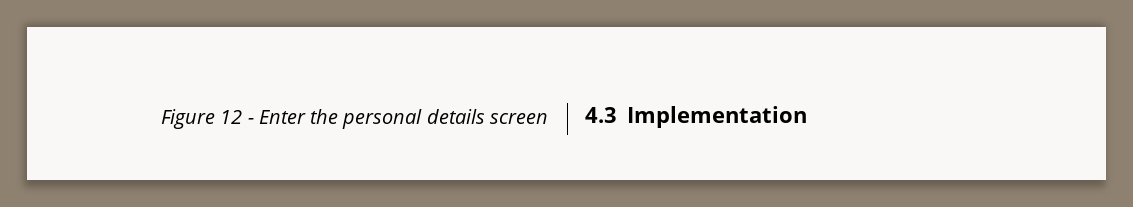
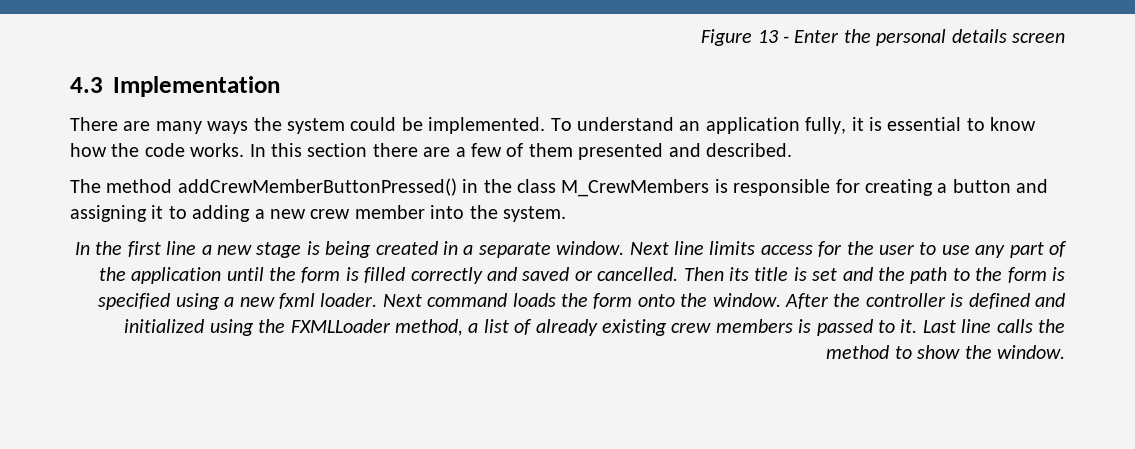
- Figure 12 - Enter the personal details screen
+ Figure 13 - Enter the personal details screen
+ There are many ways the system could be implemented. To understand an application fully, it is essential to know how the code works. In this section there are a few of them presented and described.
+ The method addCrewMemberButtonPressed() in the class M_CrewMembers is responsible for creating a button and assigning it to adding a new crew member into the system.
+ In the first line a new stage is being created in a separate window. Next line limits access for the user to use any part of the application until the form is filled correctly and saved or cancelled. Then its title is set and the path to the form is specified using a new fxml loader. Next command loads the form onto the window. After the controller is defined and initialized using the FXMLLoader method, a list of already existing crew members is passed to it. Last line calls the method to show the window.

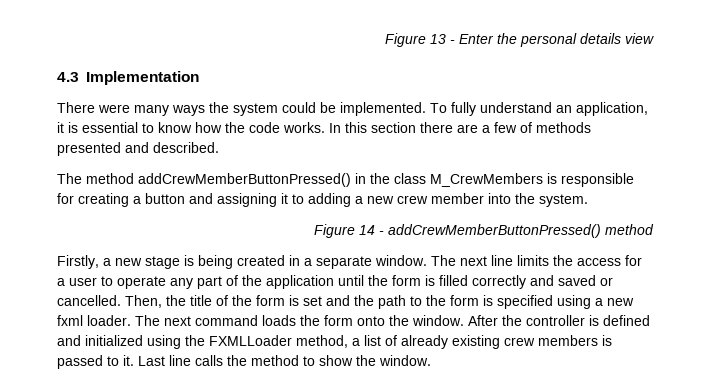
- Figure 13 - Enter the personal details screen
+ Figure 13 - Enter the personal details view
- There are many ways the system could be implemented.
+ There were many ways the system could be implemented.
- To understand an application fully, it is essential to know how the code works.
+ To fully understand an application, it is essential to know how the code works.
- In this section there are a few of them presented and described.
+ In this section there are a few of methods presented and described.
- In the first line a new stage is being created in a separate window.
+ Figure 14 - addCrewMemberButtonPressed() method
+ Firstly, a new stage is being created in a separate window.
- Next line limits access for the user to use any part of the application until the form is filled correctly and saved or cancelled.
+ The next line limits the access for a user to operate any part of the application until the form is filled correctly and saved or cancelled.
- Then its title is set and the path to the form is specified using a new fxml loader.
+ Then, the title of the form is set and the path to the form is specified using a new fxml loader.
- Next command loads the form onto the window.
+ The next command loads the form onto the window.

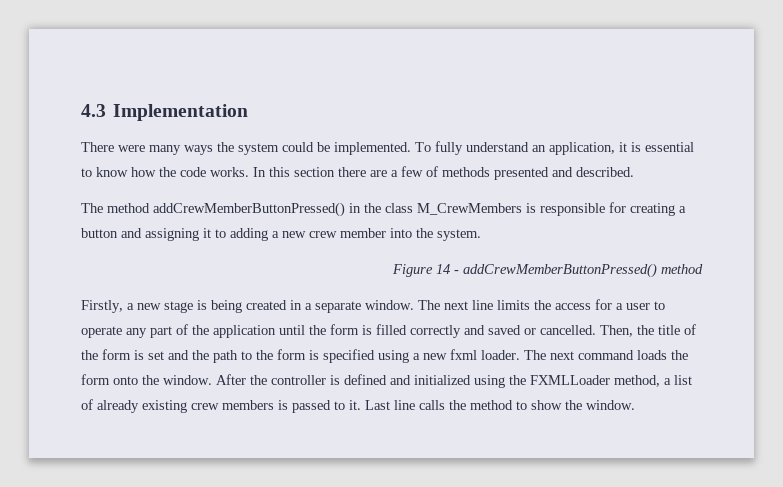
- Figure 13 - Enter the personal details view

